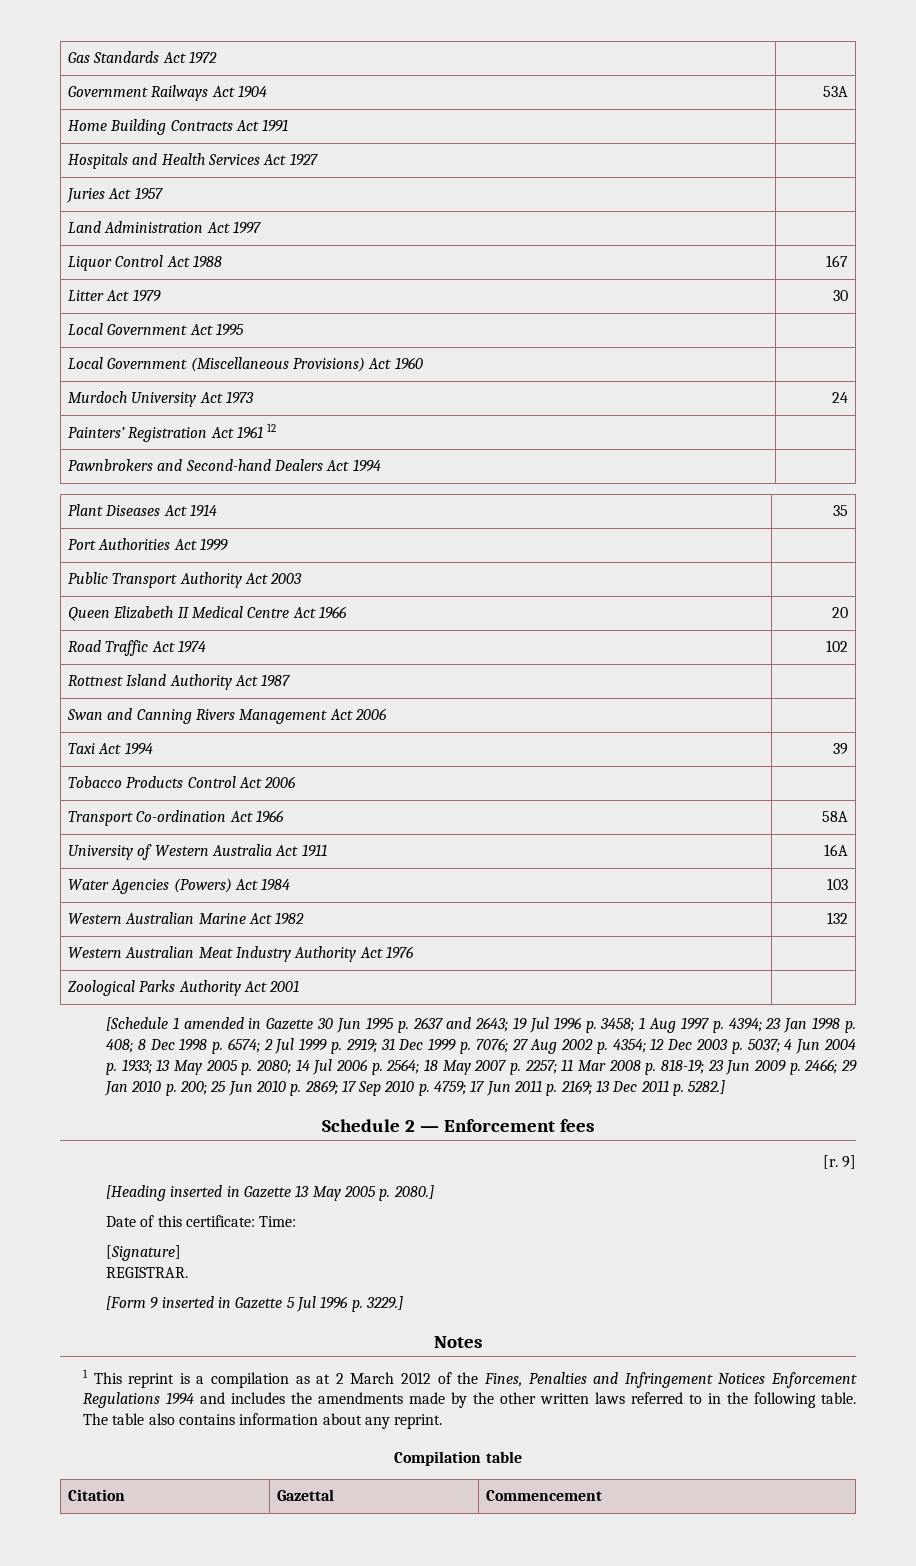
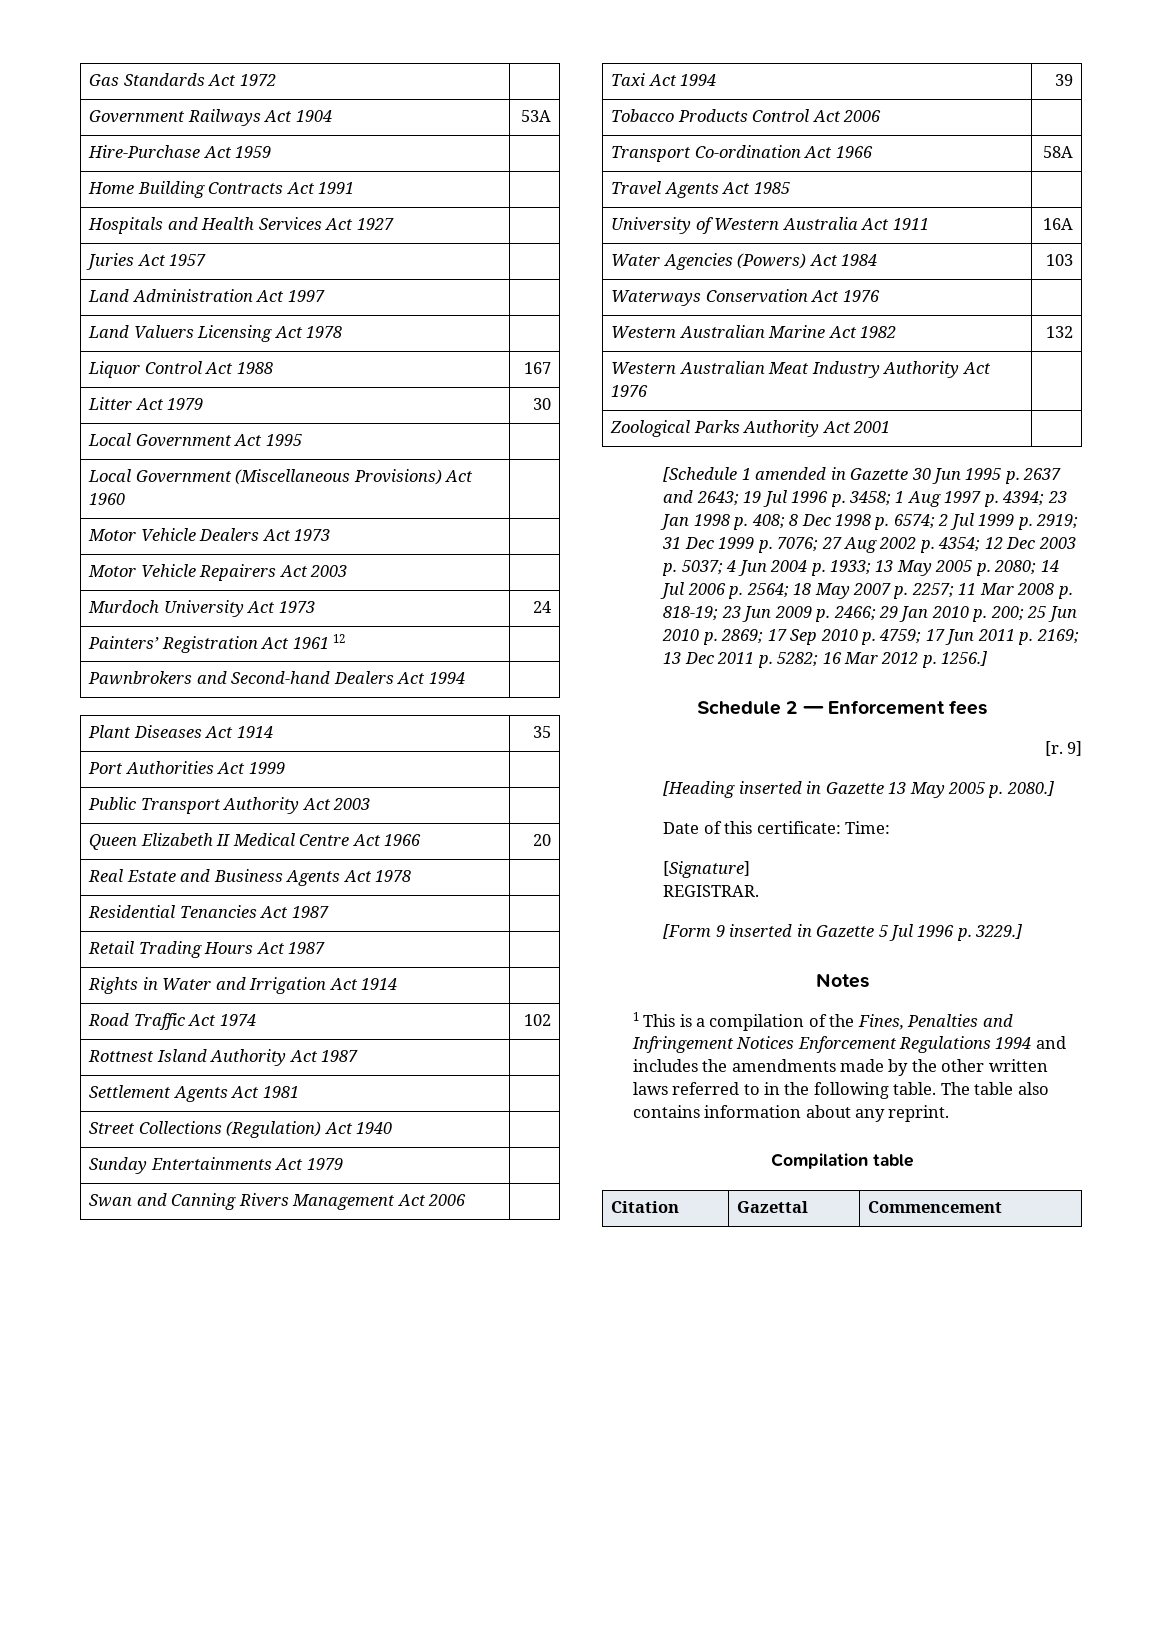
+ Hire-Purchase Act 1959 |
+ Land Valuers Licensing Act 1978 |
+ Motor Vehicle Dealers Act 1973 |
+ Motor Vehicle Repairers Act 2003 |
+ Real Estate and Business Agents Act 1978 |
+ Residential Tenancies Act 1987 |
+ Retail Trading Hours Act 1987 |
+ Rights in Water and Irrigation Act 1914 |
+ Settlement Agents Act 1981 |
+ Street Collections (Regulation) Act 1940 |
+ Sunday Entertainments Act 1979 |
+ Travel Agents Act 1985 |
+ Waterways Conservation Act 1976 |
- 13 Dec 2011 p. 5282.]
+ 13 Dec 2011 p. 5282; 16 Mar 2012 p. 1256.]
- 1 This reprint is a compilation as at 2 March 2012 of the Fines, Penalties and Infringement Notices Enforcement Regulations 1994 and includes the amendments made by the other written laws referred to in the following table.
+ 1 This is a compilation of the Fines, Penalties and Infringement Notices Enforcement Regulations 1994 and includes the amendments made by the other written laws referred to in the following table.

